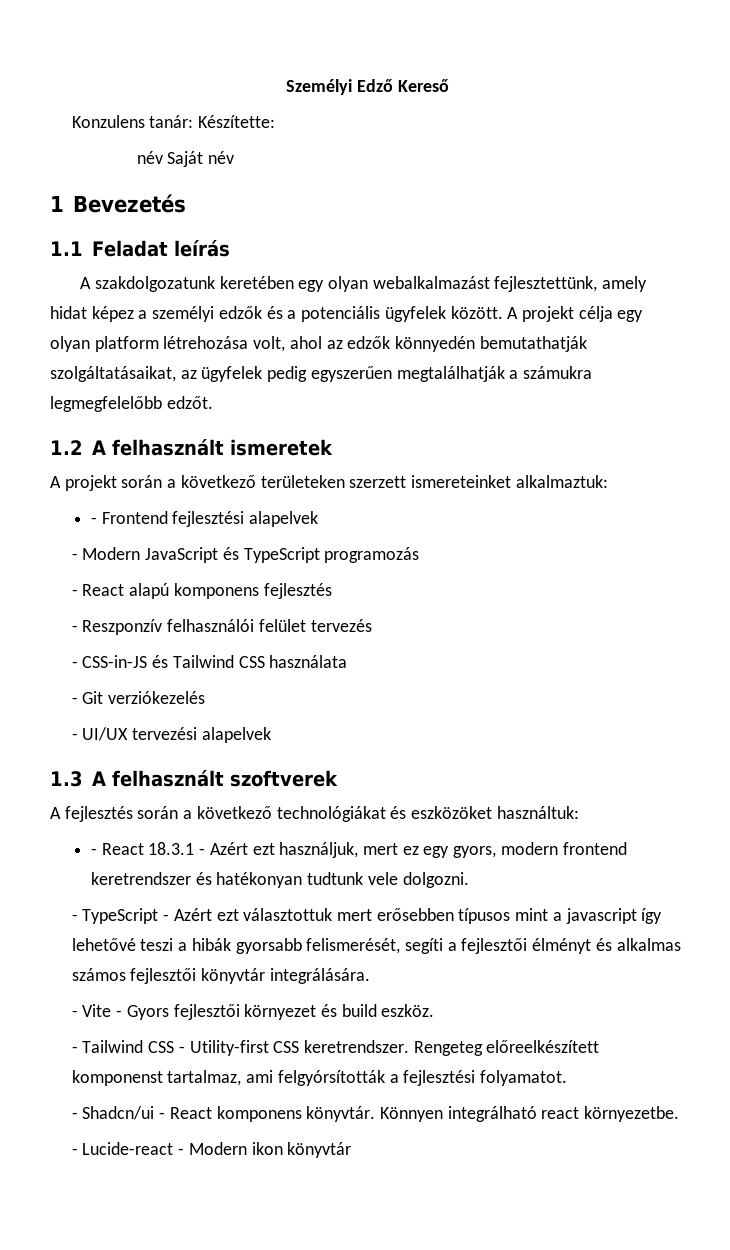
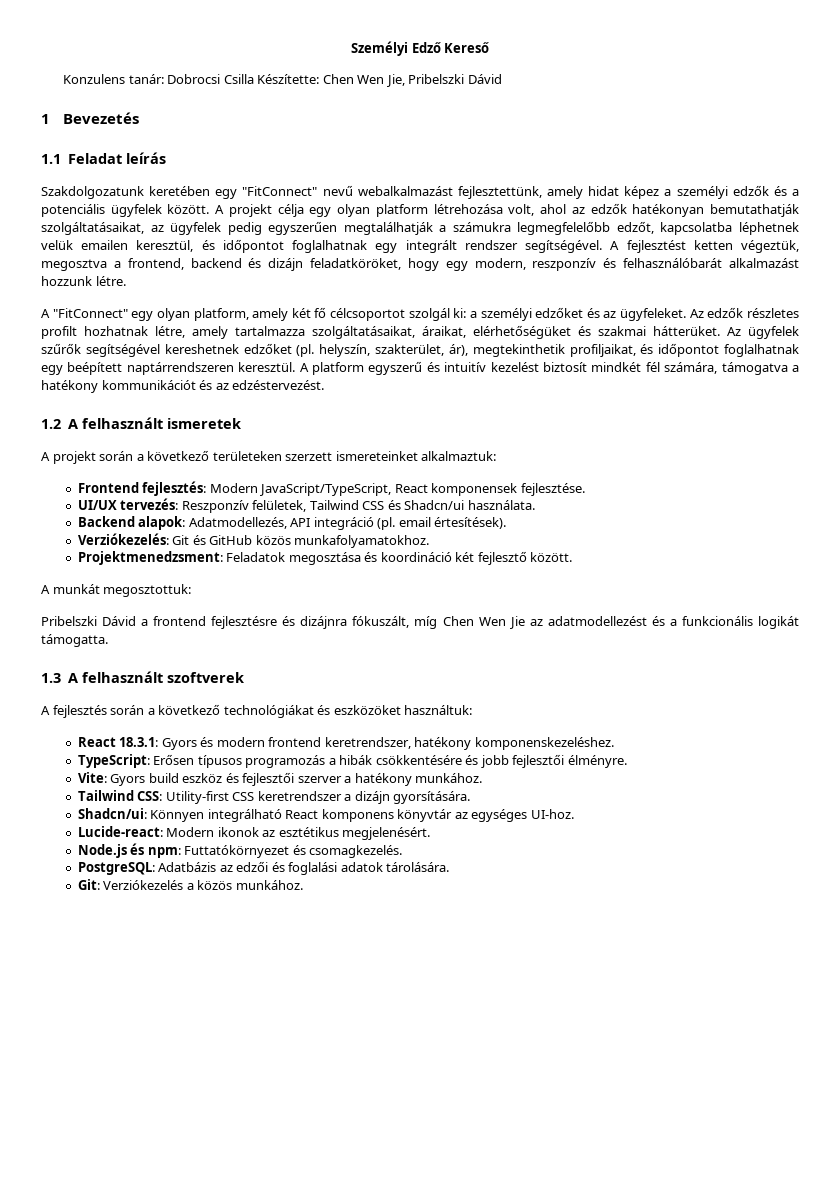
- Konzulens tanár: Készítette:
- név Saját név
+ Konzulens tanár: Dobrocsi Csilla Készítette: Chen Wen Jie, Pribelszki Dávid
- A szakdolgozatunk keretében egy olyan webalkalmazást fejlesztettünk, amely hidat képez a személyi edzők és a potenciális ügyfelek között.
+ Szakdolgozatunk keretében egy "FitConnect" nevű webalkalmazást fejlesztettünk, amely hidat képez a személyi edzők és a potenciális ügyfelek között.
- A projekt célja egy olyan platform létrehozása volt, ahol az edzők könnyedén bemutathatják szolgáltatásaikat, az ügyfelek pedig egyszerűen megtalálhatják a számukra legmegfelelőbb edzőt.
+ A projekt célja egy olyan platform létrehozása volt, ahol az edzők hatékonyan bemutathatják szolgáltatásaikat, az ügyfelek pedig egyszerűen megtalálhatják a számukra legmegfelelőbb edzőt, kapcsolatba léphetnek velük emailen keresztül, és időpontot foglalhatnak egy integrált rendszer segítségével. A fejlesztést ketten végeztük, megosztva a frontend, backend és dizájn feladatköröket, hogy egy modern, reszponzív és felhasználóbarát alkalmazást hozzunk létre.
+ A "FitConnect" egy olyan platform, amely két fő célcsoportot szolgál ki: a személyi edzőket és az ügyfeleket. Az edzők részletes profilt hozhatnak létre, amely tartalmazza szolgáltatásaikat, áraikat, elérhetőségüket és szakmai hátterüket. Az ügyfelek szűrők segítségével kereshetnek edzőket (pl. helyszín, szakterület, ár), megtekinthetik profiljaikat, és időpontot foglalhatnak egy beépített naptárrendszeren keresztül. A platform egyszerű és intuitív kezelést biztosít mindkét fél számára, támogatva a hatékony kommunikációt és az edzéstervezést.
- - Frontend fejlesztési alapelvek
- - Modern JavaScript és TypeScript programozás
- - React alapú komponens fejlesztés
- - Reszponzív felhasználói felület tervezés
- - CSS-in-JS és Tailwind CSS használata
- - Git verziókezelés
- - UI/UX tervezési alapelvek
+ Frontend fejlesztés: Modern JavaScript/TypeScript, React komponensek fejlesztése.
+ UI/UX tervezés: Reszponzív felületek, Tailwind CSS és Shadcn/ui használata.
+ Backend alapok: Adatmodellezés, API integráció (pl. email értesítések).
+ Verziókezelés: Git és GitHub közös munkafolyamatokhoz.
+ Projektmenedzsment: Feladatok megosztása és koordináció két fejlesztő között.
+ A munkát megosztottuk:
+ Pribelszki Dávid a frontend fejlesztésre és dizájnra fókuszált, míg Chen Wen Jie az adatmodellezést és a funkcionális logikát támogatta.
- - React 18.3.1 - Azért ezt használjuk, mert ez egy gyors, modern frontend keretrendszer és hatékonyan tudtunk vele dolgozni.
- - TypeScript - Azért ezt választottuk mert erősebben típusos mint a javascript így lehetővé teszi a hibák gyorsabb felismerését, segíti a fejlesztői élményt és alkalmas számos fejlesztői könyvtár integrálására.
- - Vite - Gyors fejlesztői környezet és build eszköz.
- - Tailwind CSS - Utility-first CSS keretrendszer. Rengeteg előreelkészített komponenst tartalmaz, ami felgyórsították a fejlesztési folyamatot.
- - Shadcn/ui - React komponens könyvtár. Könnyen integrálható react környezetbe.
- - Lucide-react - Modern ikon könyvtár
+ React 18.3.1: Gyors és modern frontend keretrendszer, hatékony komponenskezeléshez.
+ TypeScript: Erősen típusos programozás a hibák csökkentésére és jobb fejlesztői élményre.
+ Vite: Gyors build eszköz és fejlesztői szerver a hatékony munkához.
+ Tailwind CSS: Utility-first CSS keretrendszer a dizájn gyorsítására.
+ Shadcn/ui: Könnyen integrálható React komponens könyvtár az egységes UI-hoz.
+ Lucide-react: Modern ikonok az esztétikus megjelenésért.
+ Node.js és npm: Futtatókörnyezet és csomagkezelés.
+ PostgreSQL: Adatbázis az edzői és foglalási adatok tárolására.
+ Git: Verziókezelés a közös munkához.

